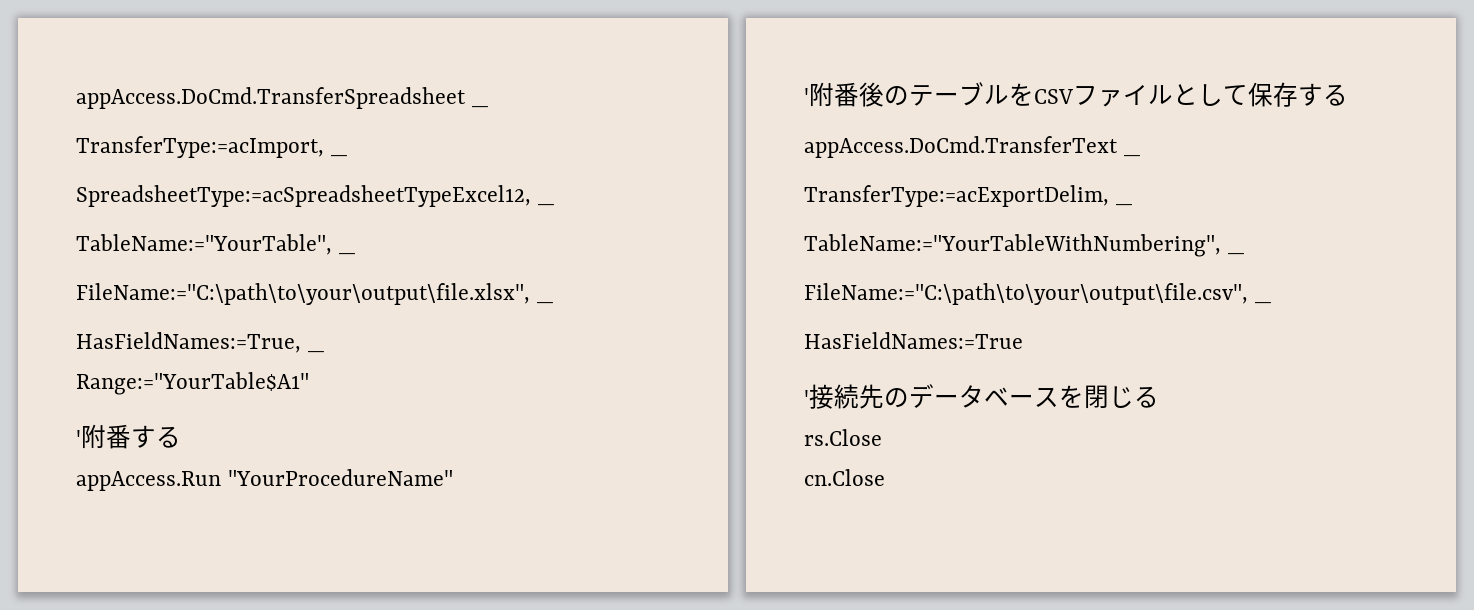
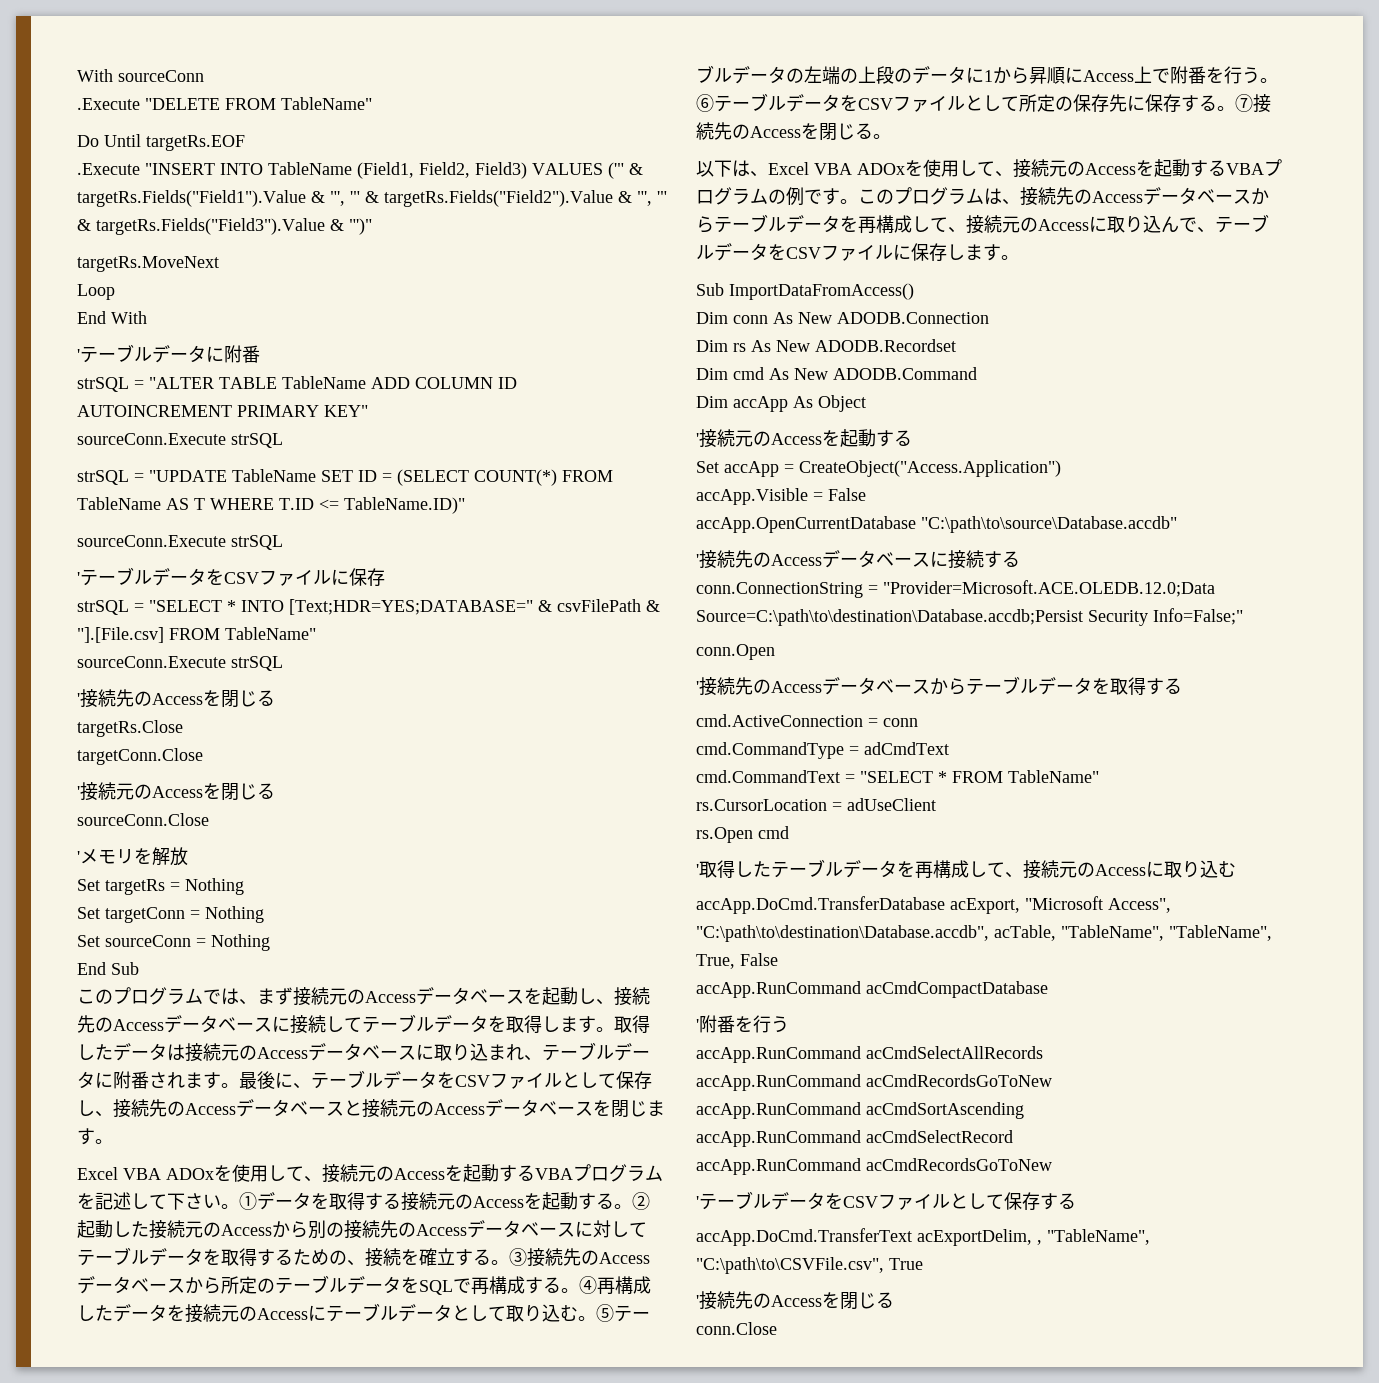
- appAccess.DoCmd.TransferSpreadsheet _
- TransferType:=acImport, _
- SpreadsheetType:=acSpreadsheetTypeExcel12, _
- TableName:="YourTable", _
- FileName:="C:\path\to\your\output\file.xlsx", _
- HasFieldNames:=True, _
- Range:="YourTable$A1"
- '附番する
- appAccess.Run "YourProcedureName"
- '附番後のテーブルをCSVファイルとして保存する
+ With sourceConn
+ .Execute "DELETE FROM TableName"
+ Do Until targetRs.EOF
+ .Execute "INSERT INTO TableName (Field1, Field2, Field3) VALUES ('" & targetRs.Fields("Field1").Value & "', '" & targetRs.Fields("Field2").Value & "', '" & targetRs.Fields("Field3").Value & "')"
+ targetRs.MoveNext
+ Loop
+ End With
+ 'テーブルデータに附番
+ strSQL = "ALTER TABLE TableName ADD COLUMN ID AUTOINCREMENT PRIMARY KEY"
+ sourceConn.Execute strSQL
+ strSQL = "UPDATE TableName SET ID = (SELECT COUNT(*) FROM TableName AS T WHERE T.ID <= TableName.ID)"
+ sourceConn.Execute strSQL
+ 'テーブルデータをCSVファイルに保存
+ strSQL = "SELECT * INTO [Text;HDR=YES;DATABASE=" & csvFilePath & "].[File.csv] FROM TableName"
+ sourceConn.Execute strSQL
+ '接続先のAccessを閉じる
+ targetRs.Close
+ targetConn.Close
+ '接続元のAccessを閉じる
+ sourceConn.Close
+ 'メモリを解放
+ Set targetRs = Nothing
+ Set targetConn = Nothing
+ Set sourceConn = Nothing
+ End Sub
+ このプログラムでは、まず接続元のAccessデータベースを起動し、接続先のAccessデータベースに接続してテーブルデータを取得します。取得したデータは接続元のAccessデータベースに取り込まれ、テーブルデータに附番されます。最後に、テーブルデータをCSVファイルとして保存し、接続先のAccessデータベースと接続元のAccessデータベースを閉じます。
+ Excel VBA ADOxを使用して、接続元のAccessを起動するVBAプログラムを記述して下さい。①データを取得する接続元のAccessを起動する。②起動した接続元のAccessから別の接続先のAccessデータベースに対してテーブルデータを取得するための、接続を確立する。③接続先のAccessデータベースから所定のテーブルデータをSQLで再構成する。④再構成したデータを接続元のAccessにテーブルデータとして取り込む。⑤テーブルデータの左端の上段のデータに1から昇順にAccess上で附番を行う。⑥テーブルデータをCSVファイルとして所定の保存先に保存する。⑦接続先のAccessを閉じる。
+ 以下は、Excel VBA ADOxを使用して、接続元のAccessを起動するVBAプログラムの例です。このプログラムは、接続先のAccessデータベースからテーブルデータを再構成して、接続元のAccessに取り込んで、テーブルデータをCSVファイルに保存します。
+ Sub ImportDataFromAccess()
+ Dim conn As New ADODB.Connection
+ Dim rs As New ADODB.Recordset
+ Dim cmd As New ADODB.Command
+ Dim accApp As Object
+ '接続元のAccessを起動する
+ Set accApp = CreateObject("Access.Application")
+ accApp.Visible = False
+ accApp.OpenCurrentDatabase "C:\path\to\source\Database.accdb"
+ '接続先のAccessデータベースに接続する
+ conn.ConnectionString = "Provider=Microsoft.ACE.OLEDB.12.0;Data Source=C:\path\to\destination\Database.accdb;Persist Security Info=False;"
+ conn.Open
+ '接続先のAccessデータベースからテーブルデータを取得する
+ cmd.ActiveConnection = conn
+ cmd.CommandType = adCmdText
+ cmd.CommandText = "SELECT * FROM TableName"
+ rs.CursorLocation = adUseClient
+ rs.Open cmd
+ '取得したテーブルデータを再構成して、接続元のAccessに取り込む
+ accApp.DoCmd.TransferDatabase acExport, "Microsoft Access", "C:\path\to\destination\Database.accdb", acTable, "TableName", "TableName", True, False
+ accApp.RunCommand acCmdCompactDatabase
+ '附番を行う
+ accApp.RunCommand acCmdSelectAllRecords
+ accApp.RunCommand acCmdRecordsGoToNew
+ accApp.RunCommand acCmdSortAscending
+ accApp.RunCommand acCmdSelectRecord
+ accApp.RunCommand acCmdRecordsGoToNew
+ 'テーブルデータをCSVファイルとして保存する
- appAccess.DoCmd.TransferText _
- TransferType:=acExportDelim, _
- TableName:="YourTableWithNumbering", _
- FileName:="C:\path\to\your\output\file.csv", _
- HasFieldNames:=True
- '接続先のデータベースを閉じる
- rs.Close
- cn.Close
+ accApp.DoCmd.TransferText acExportDelim, , "TableName", "C:\path\to\CSVFile.csv", True
+ '接続先のAccessを閉じる
+ conn.Close

